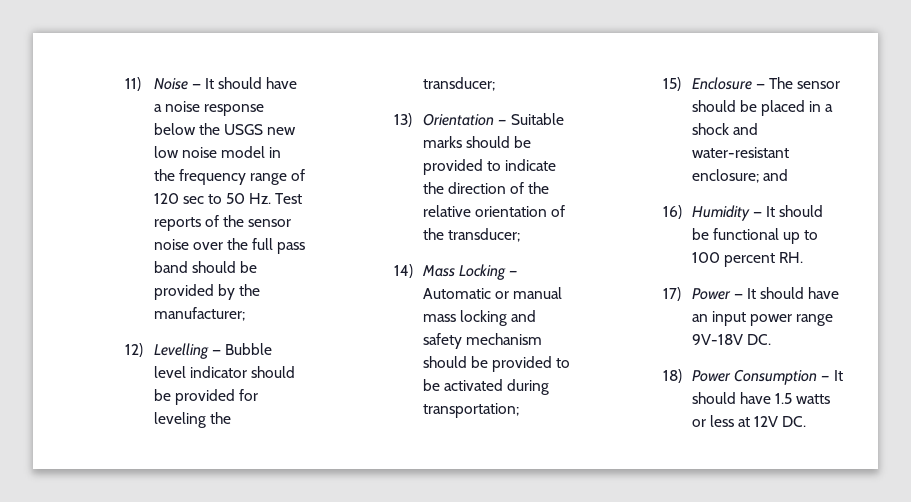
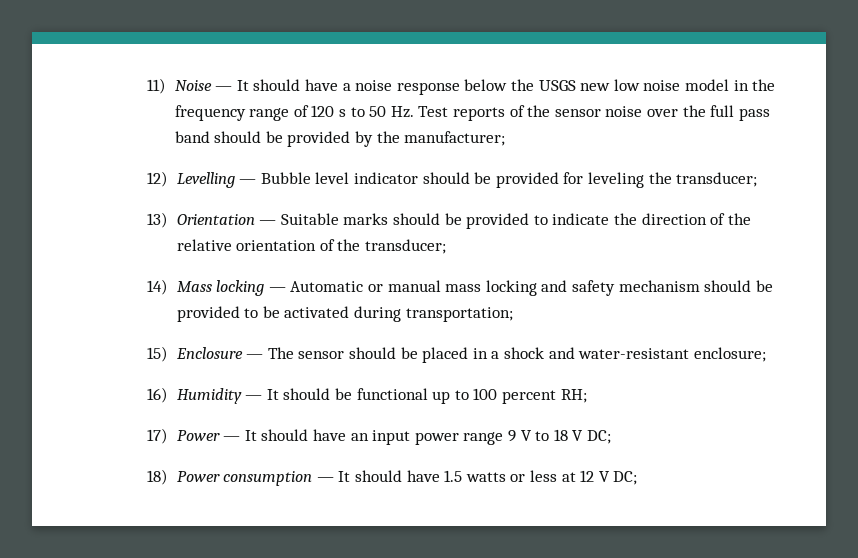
- 11) Noise — It should have a noise response below the USGS new low noise model in the frequency range of 120 sec to 50 Hz. Test reports of the sensor noise over the full pass band should be provided by the manufacturer;
+ 11) Noise — It should have a noise response below the USGS new low noise model in the frequency range of 120 s to 50 Hz. Test reports of the sensor noise over the full pass band should be provided by the manufacturer;
- 14) Mass Locking — Automatic or manual mass locking and safety mechanism should be provided to be activated during transportation;
+ 14) Mass locking — Automatic or manual mass locking and safety mechanism should be provided to be activated during transportation;
- 15) Enclosure — The sensor should be placed in a shock and water-resistant enclosure; and
+ 15) Enclosure — The sensor should be placed in a shock and water-resistant enclosure;
- 16) Humidity — It should be functional up to 100 percent RH.
+ 16) Humidity — It should be functional up to 100 percent RH;
- 17) Power — It should have an input power range 9V-18V DC.
+ 17) Power — It should have an input power range 9 V to 18 V DC;
- 18) Power Consumption — It should have 1.5 watts or less at 12V DC.
+ 18) Power consumption — It should have 1.5 watts or less at 12 V DC;

